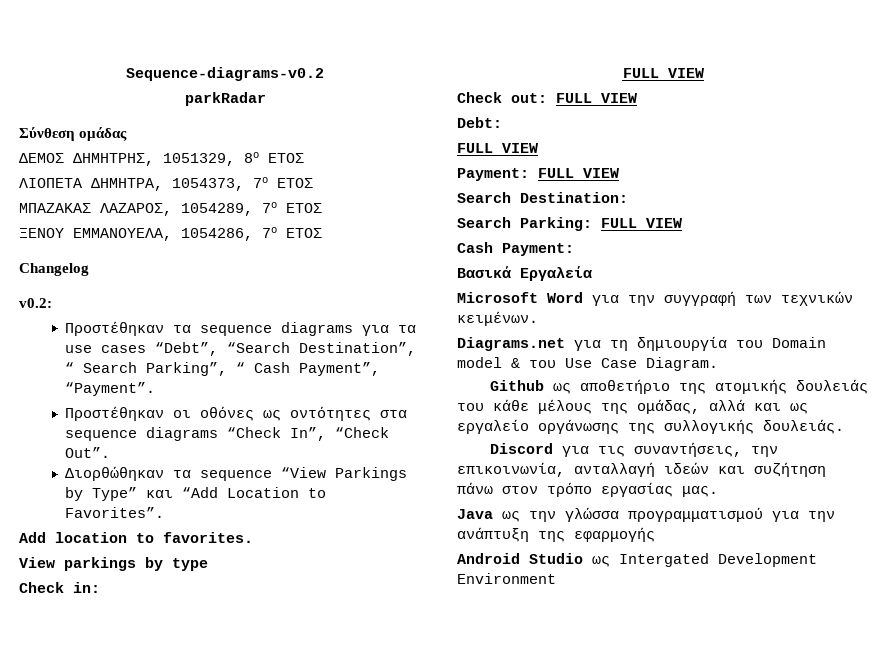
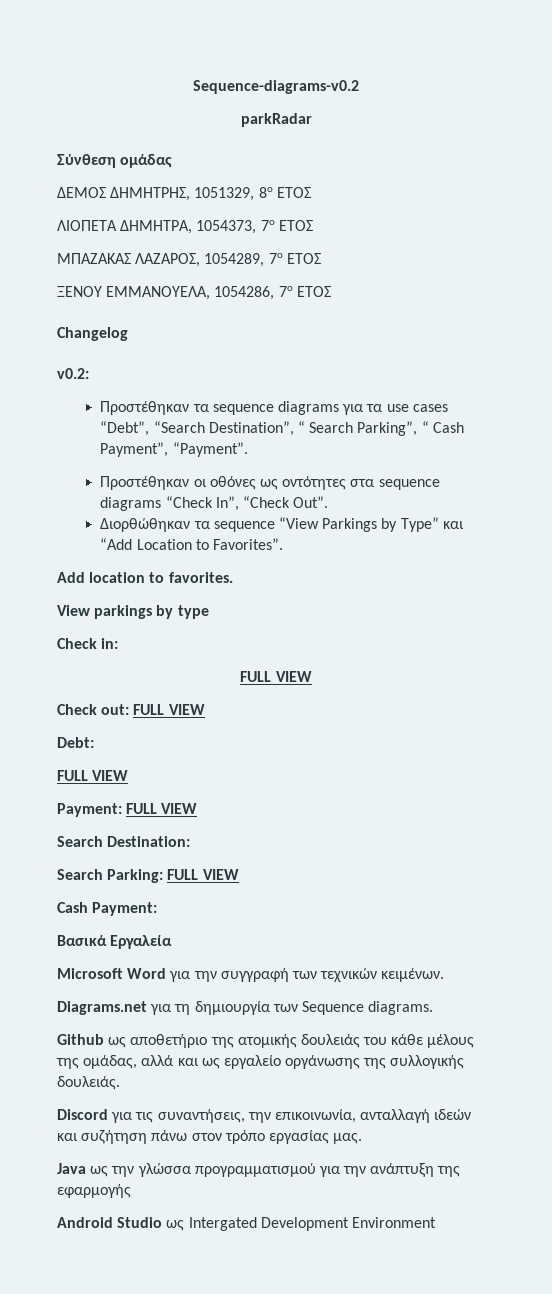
- Diagrams.net για τη δημιουργία του Domain model & του Use Case Diagram.
+ Diagrams.net για τη δημιουργία των Sequence diagrams.

